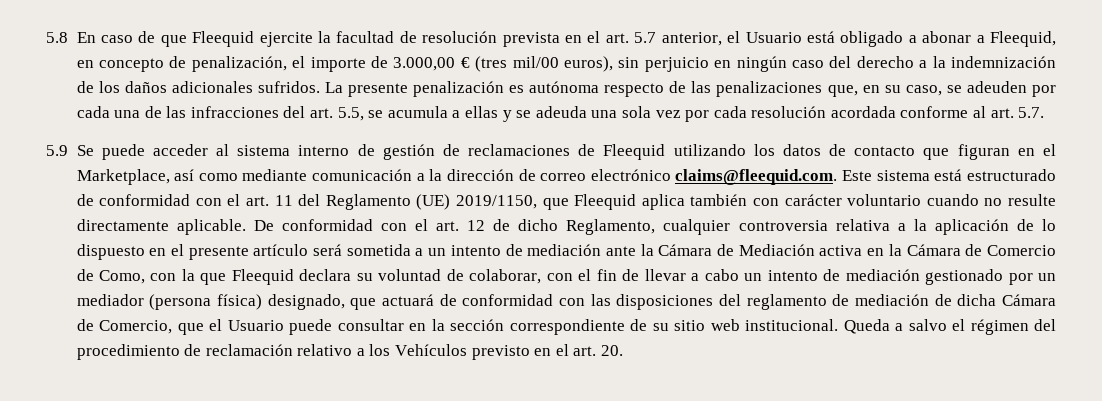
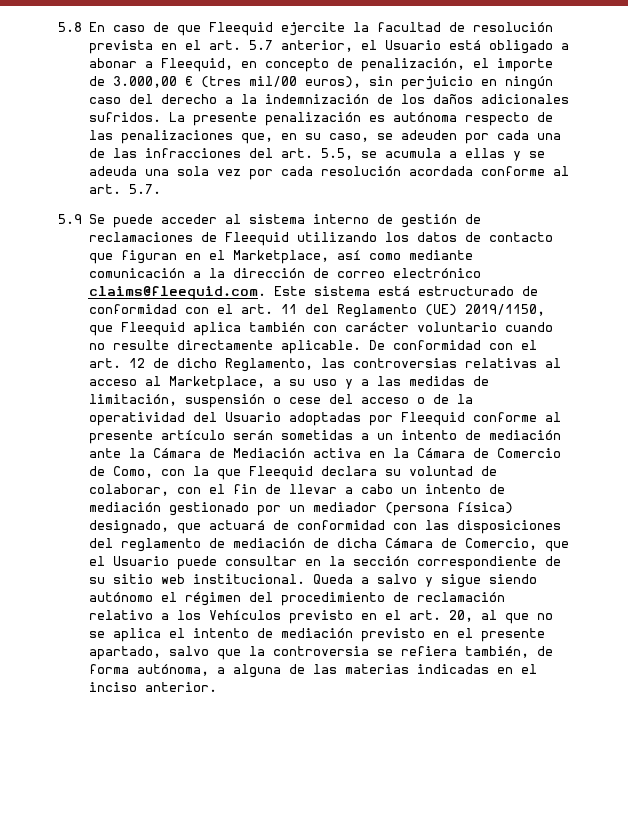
- De conformidad con el art. 12 de dicho Reglamento, cualquier controversia relativa a la aplicación de lo dispuesto en el presente artículo será sometida a un intento de mediación ante la Cámara de Mediación activa en la Cámara de Comercio de Como, con la que Fleequid declara su voluntad de colaborar, con el fin de llevar a cabo un intento de mediación gestionado por un mediador (persona física) designado, que actuará de conformidad con las disposiciones del reglamento de mediación de dicha Cámara de Comercio, que el Usuario puede consultar en la sección correspondiente de su sitio web institucional.
+ De conformidad con el art. 12 de dicho Reglamento, las controversias relativas al acceso al Marketplace, a su uso y a las medidas de limitación, suspensión o cese del acceso o de la operatividad del Usuario adoptadas por Fleequid conforme al presente artículo serán sometidas a un intento de mediación ante la Cámara de Mediación activa en la Cámara de Comercio de Como, con la que Fleequid declara su voluntad de colaborar, con el fin de llevar a cabo un intento de mediación gestionado por un mediador (persona física) designado, que actuará de conformidad con las disposiciones del reglamento de mediación de dicha Cámara de Comercio, que el Usuario puede consultar en la sección correspondiente de su sitio web institucional.
- Queda a salvo el régimen del procedimiento de reclamación relativo a los Vehículos previsto en el art. 20.
+ Queda a salvo y sigue siendo autónomo el régimen del procedimiento de reclamación relativo a los Vehículos previsto en el art. 20, al que no se aplica el intento de mediación previsto en el presente apartado, salvo que la controversia se refiera también, de forma autónoma, a alguna de las materias indicadas en el inciso anterior.

